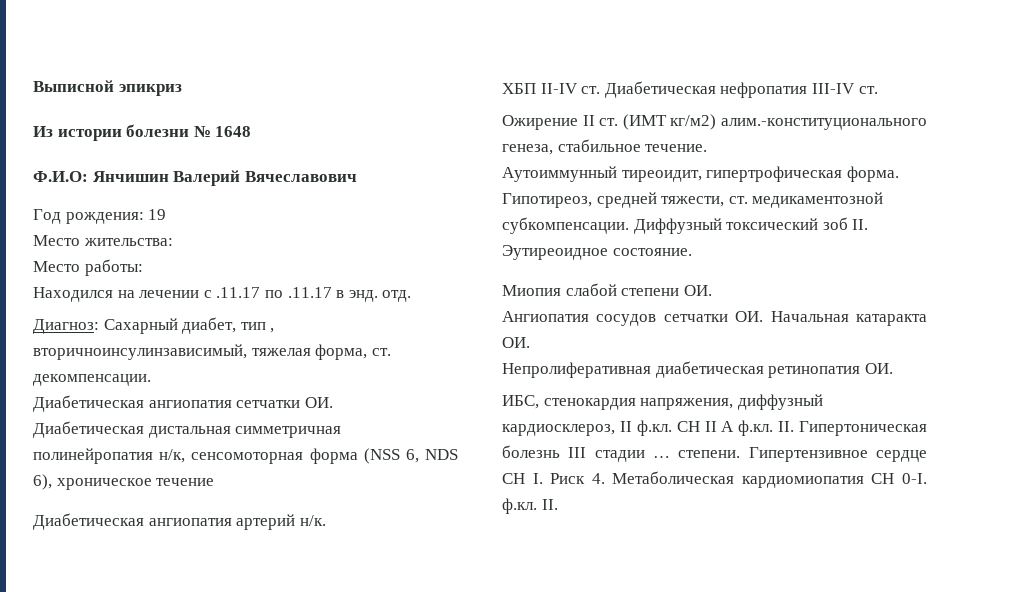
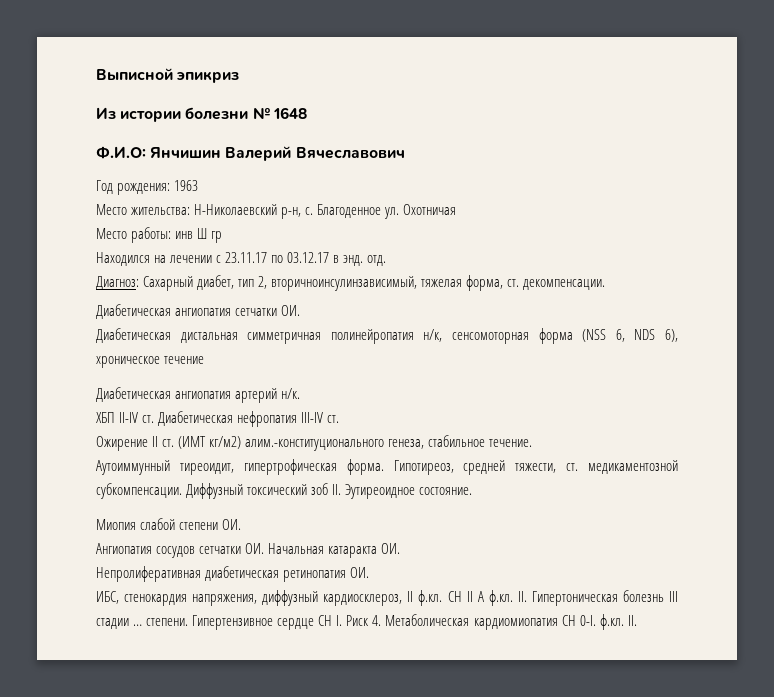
- Год рождения: 19
+ Год рождения: 1963
- Место жительства:
+ Место жительства: Н-Николаевский р-н, с. Благоденное ул. Охотничая
- Место работы:
+ Место работы: инв Ш гр
- Находился на лечении с .11.17 по .11.17 в энд. отд.
+ Находился на лечении с 23.11.17 по 03.12.17 в энд. отд.
- Диагноз: Сахарный диабет, тип , вторичноинсулинзависимый, тяжелая форма, ст. декомпенсации.
+ Диагноз: Сахарный диабет, тип 2, вторичноинсулинзависимый, тяжелая форма, ст. декомпенсации.

